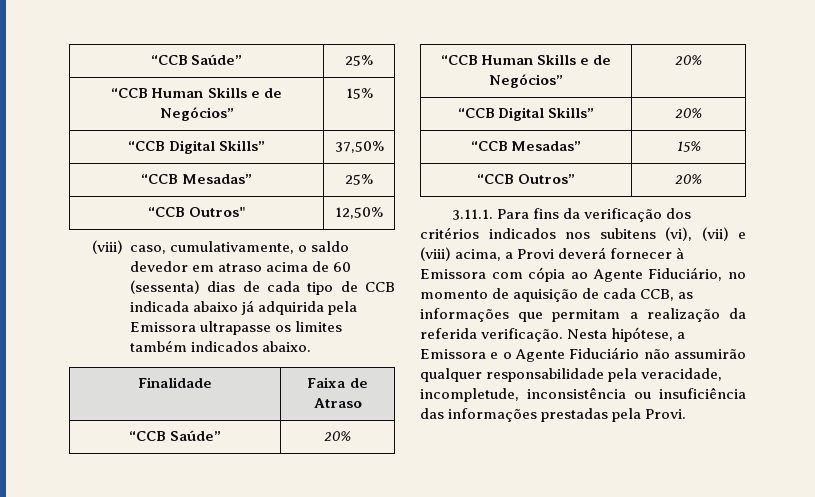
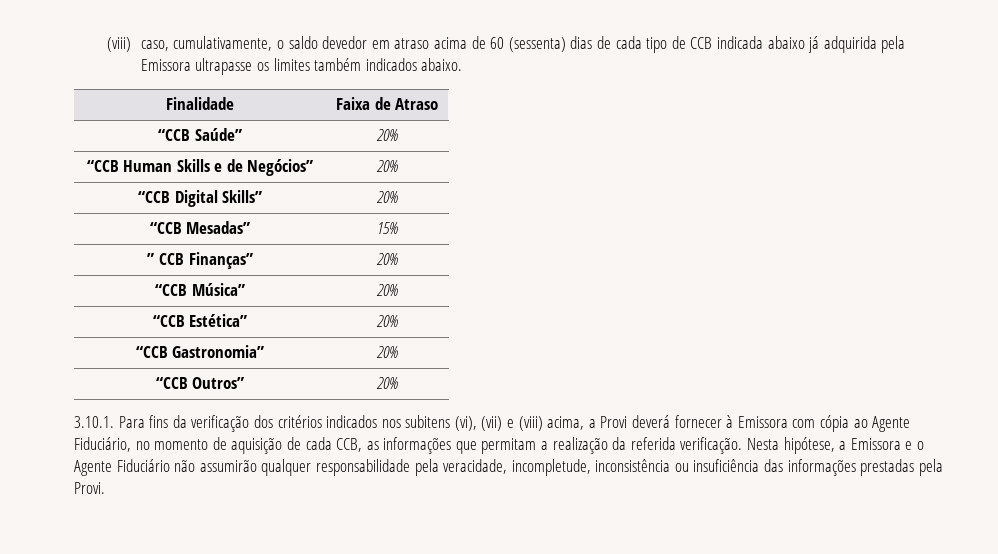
- “CCB Saúde” | 25%
- “CCB Human Skills e de Negócios” | 15%
- “CCB Digital Skills” | 37,50%
- “CCB Mesadas” | 25%
- “CCB Outros" | 12,50%
+ ” CCB Finanças” | 20%
+ “CCB Música” | 20%
+ “CCB Estética” | 20%
+ “CCB Gastronomia” | 20%
- 3.11.1. Para fins da verificação dos critérios indicados nos subitens (vi), (vii) e (viii) acima, a Provi deverá fornecer à Emissora com cópia ao Agente Fiduciário, no momento de aquisição de cada CCB, as informações que permitam a realização da referida verificação.
+ 3.10.1. Para fins da verificação dos critérios indicados nos subitens (vi), (vii) e (viii) acima, a Provi deverá fornecer à Emissora com cópia ao Agente Fiduciário, no momento de aquisição de cada CCB, as informações que permitam a realização da referida verificação.

